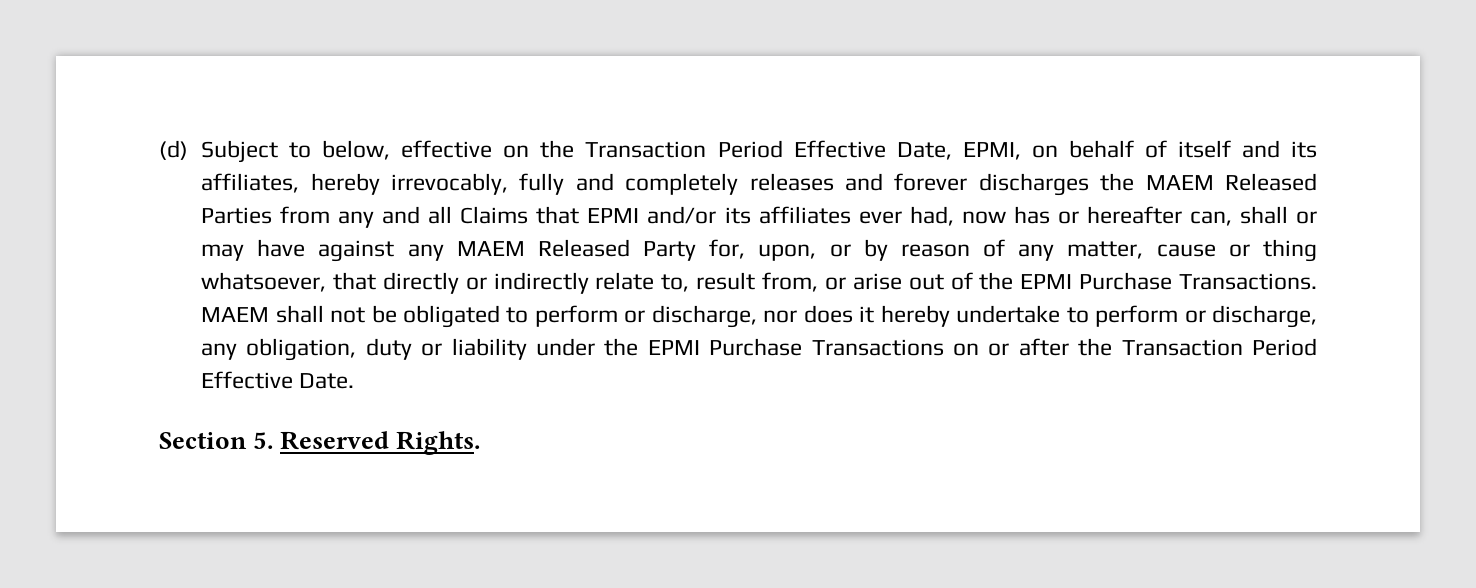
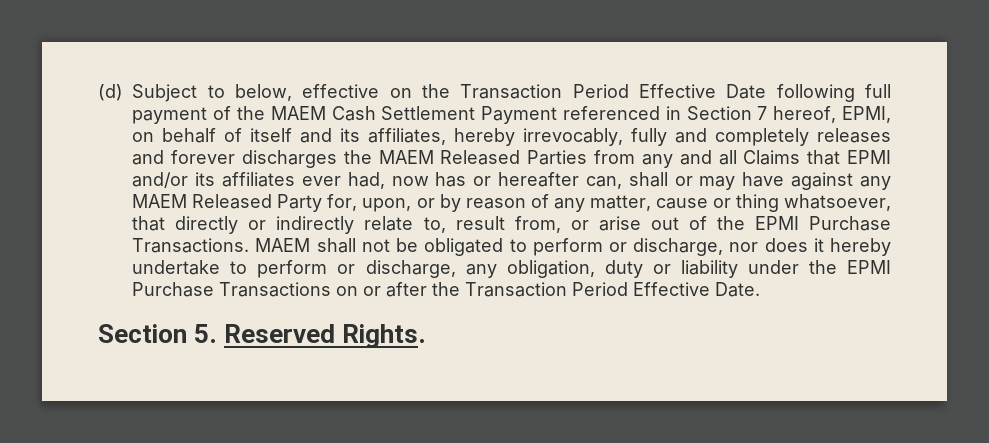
- (d) Subject to below, effective on the Transaction Period Effective Date, EPMI, on behalf of itself and its affiliates, hereby irrevocably, fully and completely releases and forever discharges the MAEM Released Parties from any and all Claims that EPMI and/or its affiliates ever had, now has or hereafter can, shall or may have against any MAEM Released Party for, upon, or by reason of any matter, cause or thing whatsoever, that directly or indirectly relate to, result from, or arise out of the EPMI Purchase Transactions.
+ (d) Subject to below, effective on the Transaction Period Effective Date following full payment of the MAEM Cash Settlement Payment referenced in Section 7 hereof, EPMI, on behalf of itself and its affiliates, hereby irrevocably, fully and completely releases and forever discharges the MAEM Released Parties from any and all Claims that EPMI and/or its affiliates ever had, now has or hereafter can, shall or may have against any MAEM Released Party for, upon, or by reason of any matter, cause or thing whatsoever, that directly or indirectly relate to, result from, or arise out of the EPMI Purchase Transactions.

